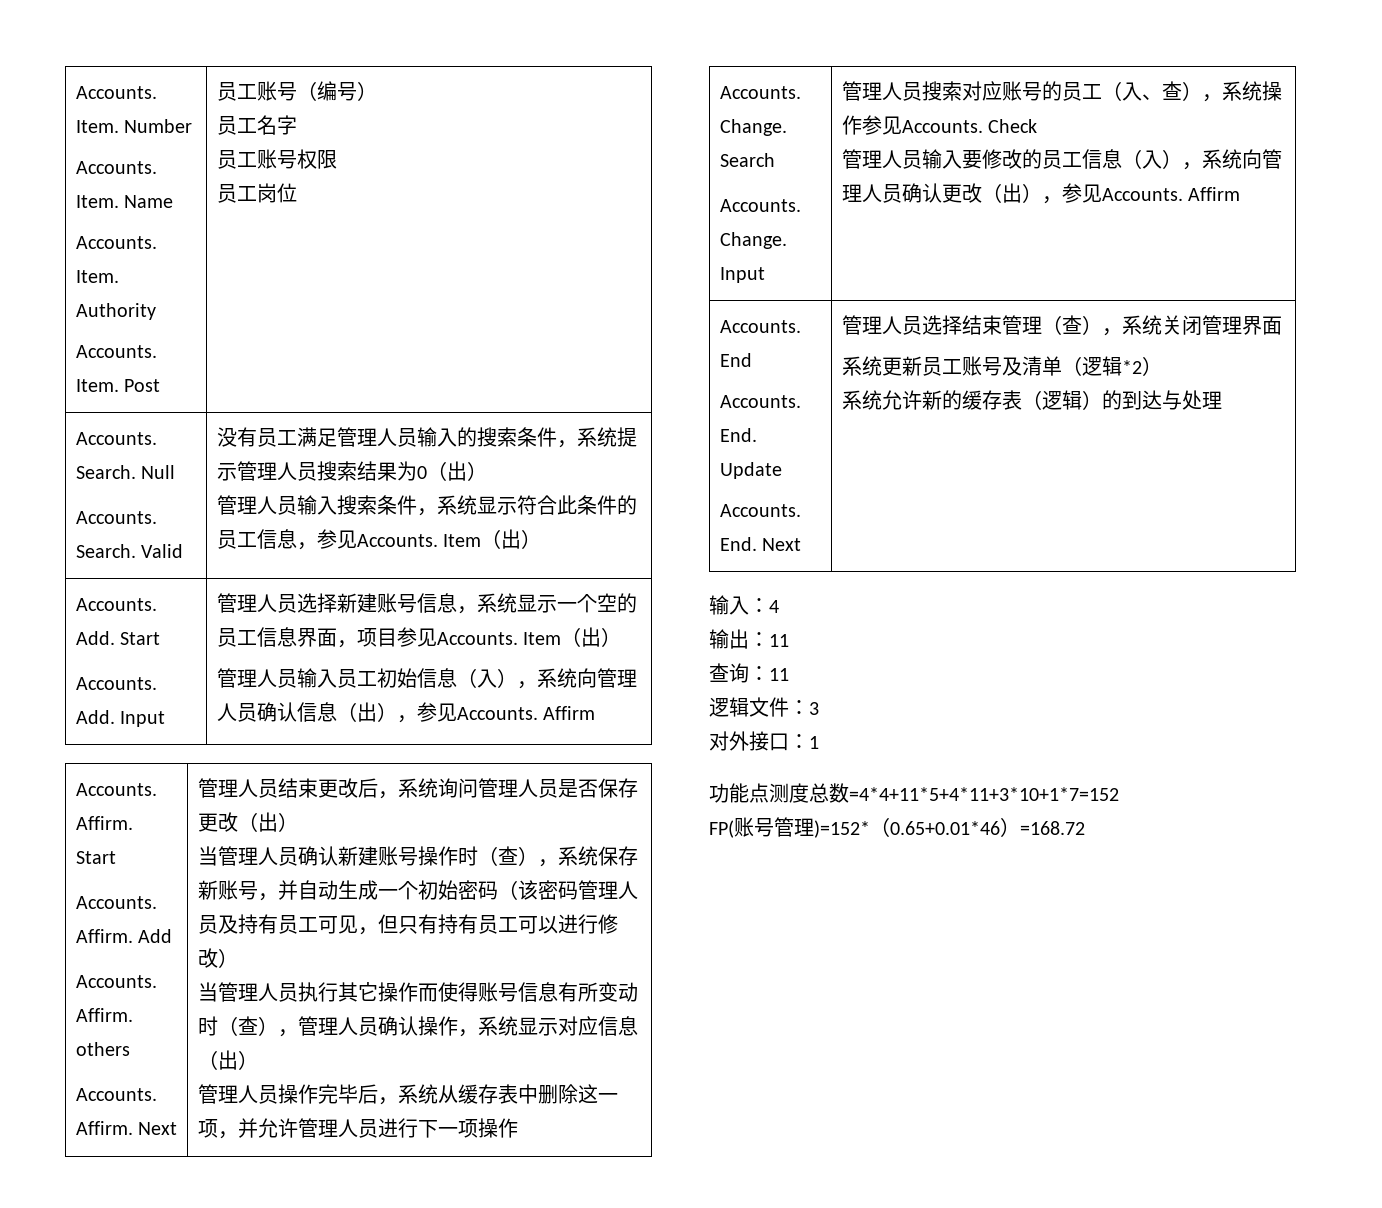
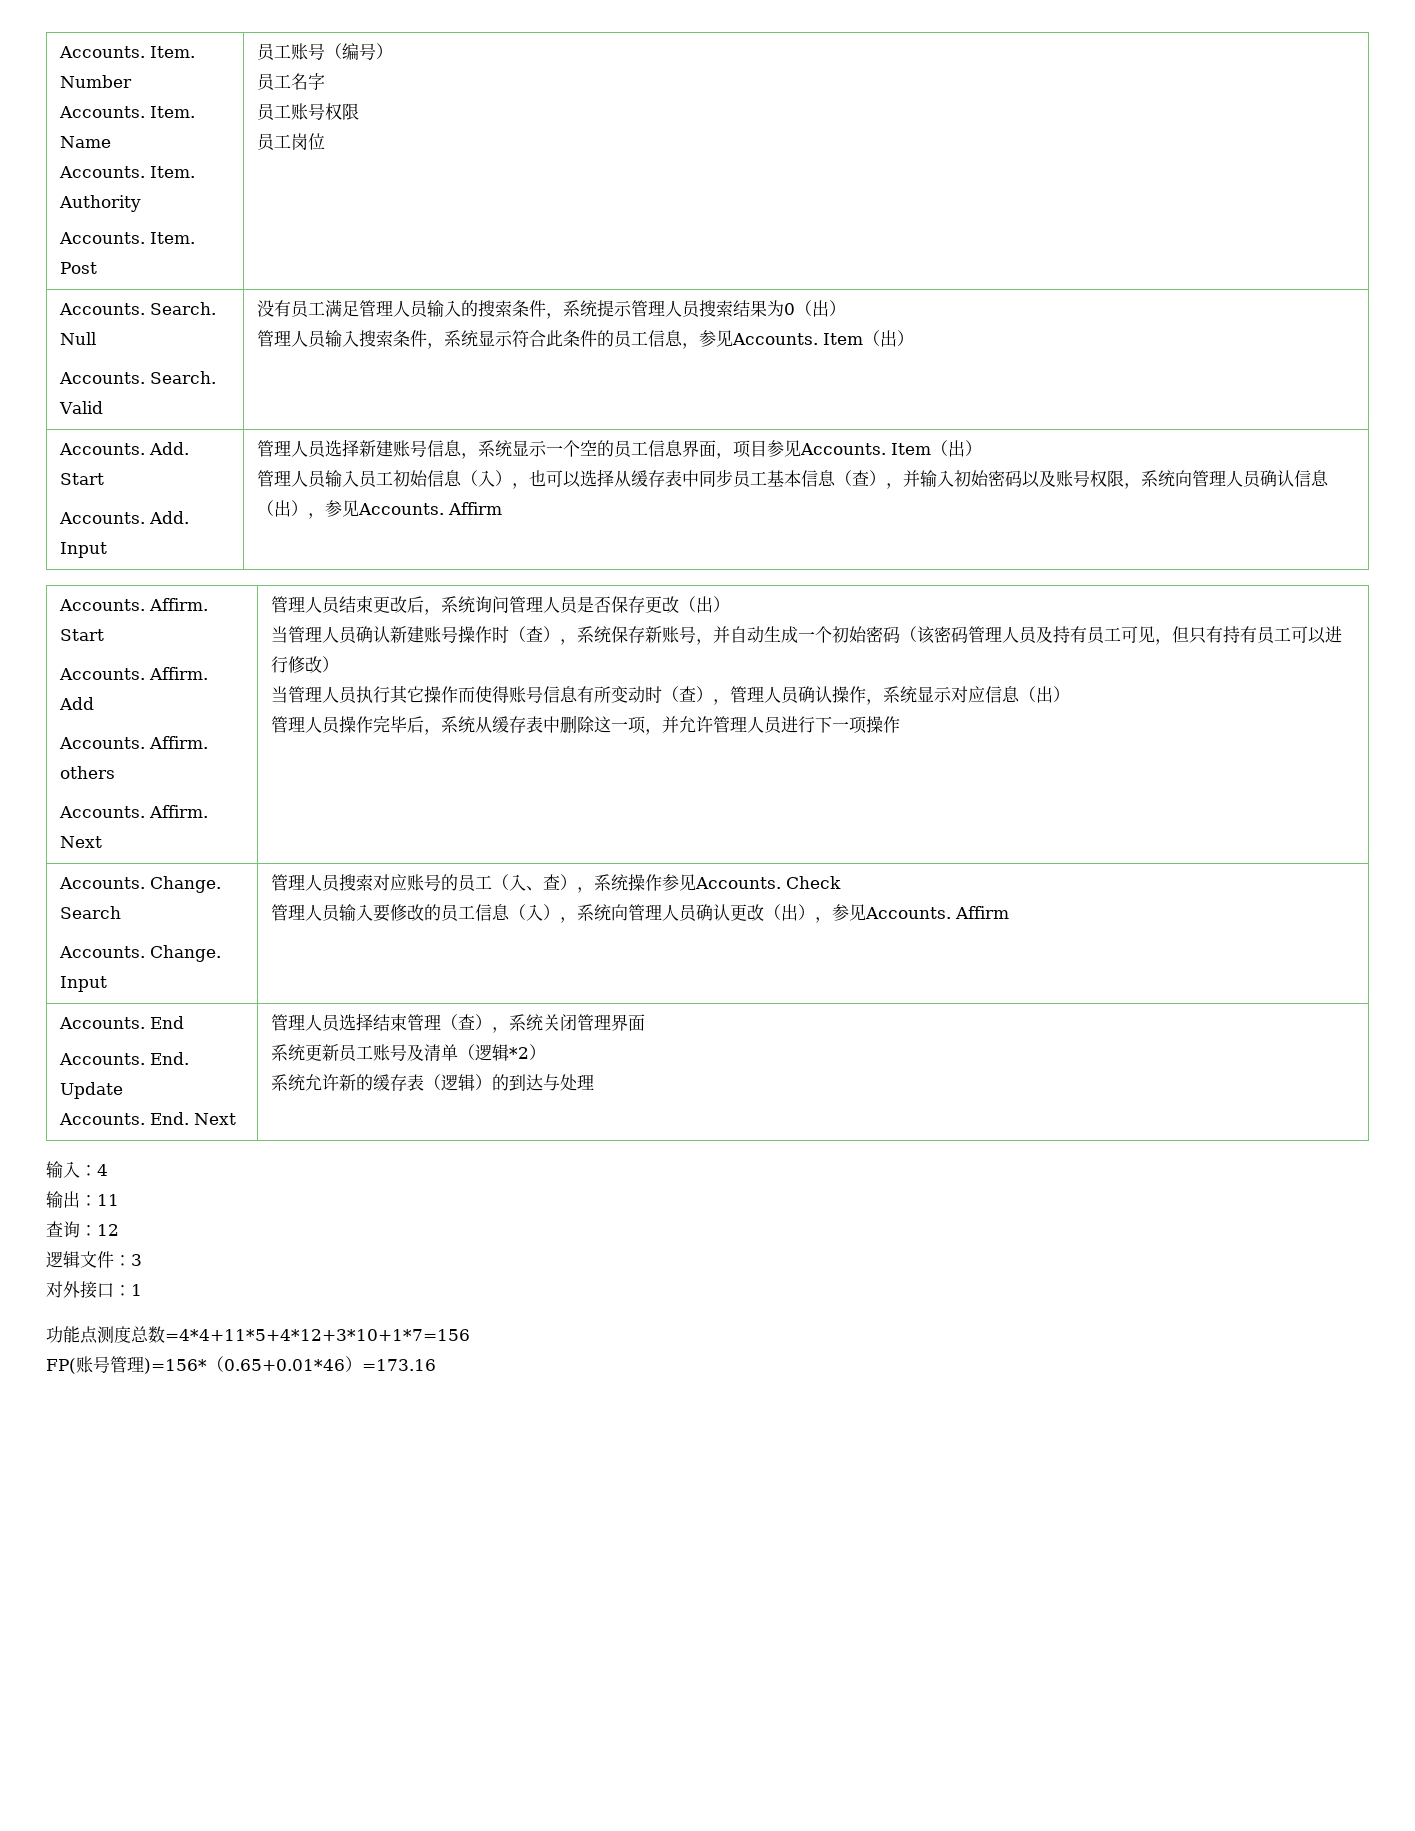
- 管理人员输入员工初始信息（入），系统向管理人员确认信息（出），参见Accounts.
+ 管理人员输入员工初始信息（入），也可以选择从缓存表中同步员工基本信息（查），并输入初始密码以及账号权限，系统向管理人员确认信息（出），参见Accounts.
- 查询：11
+ 查询：12
- 功能点测度总数=4*4+11*5+4*11+3*10+1*7=152
+ 功能点测度总数=4*4+11*5+4*12+3*10+1*7=156
- FP(账号管理)=152*（0.65+0.01*46）=168.72
+ FP(账号管理)=156*（0.65+0.01*46）=173.16

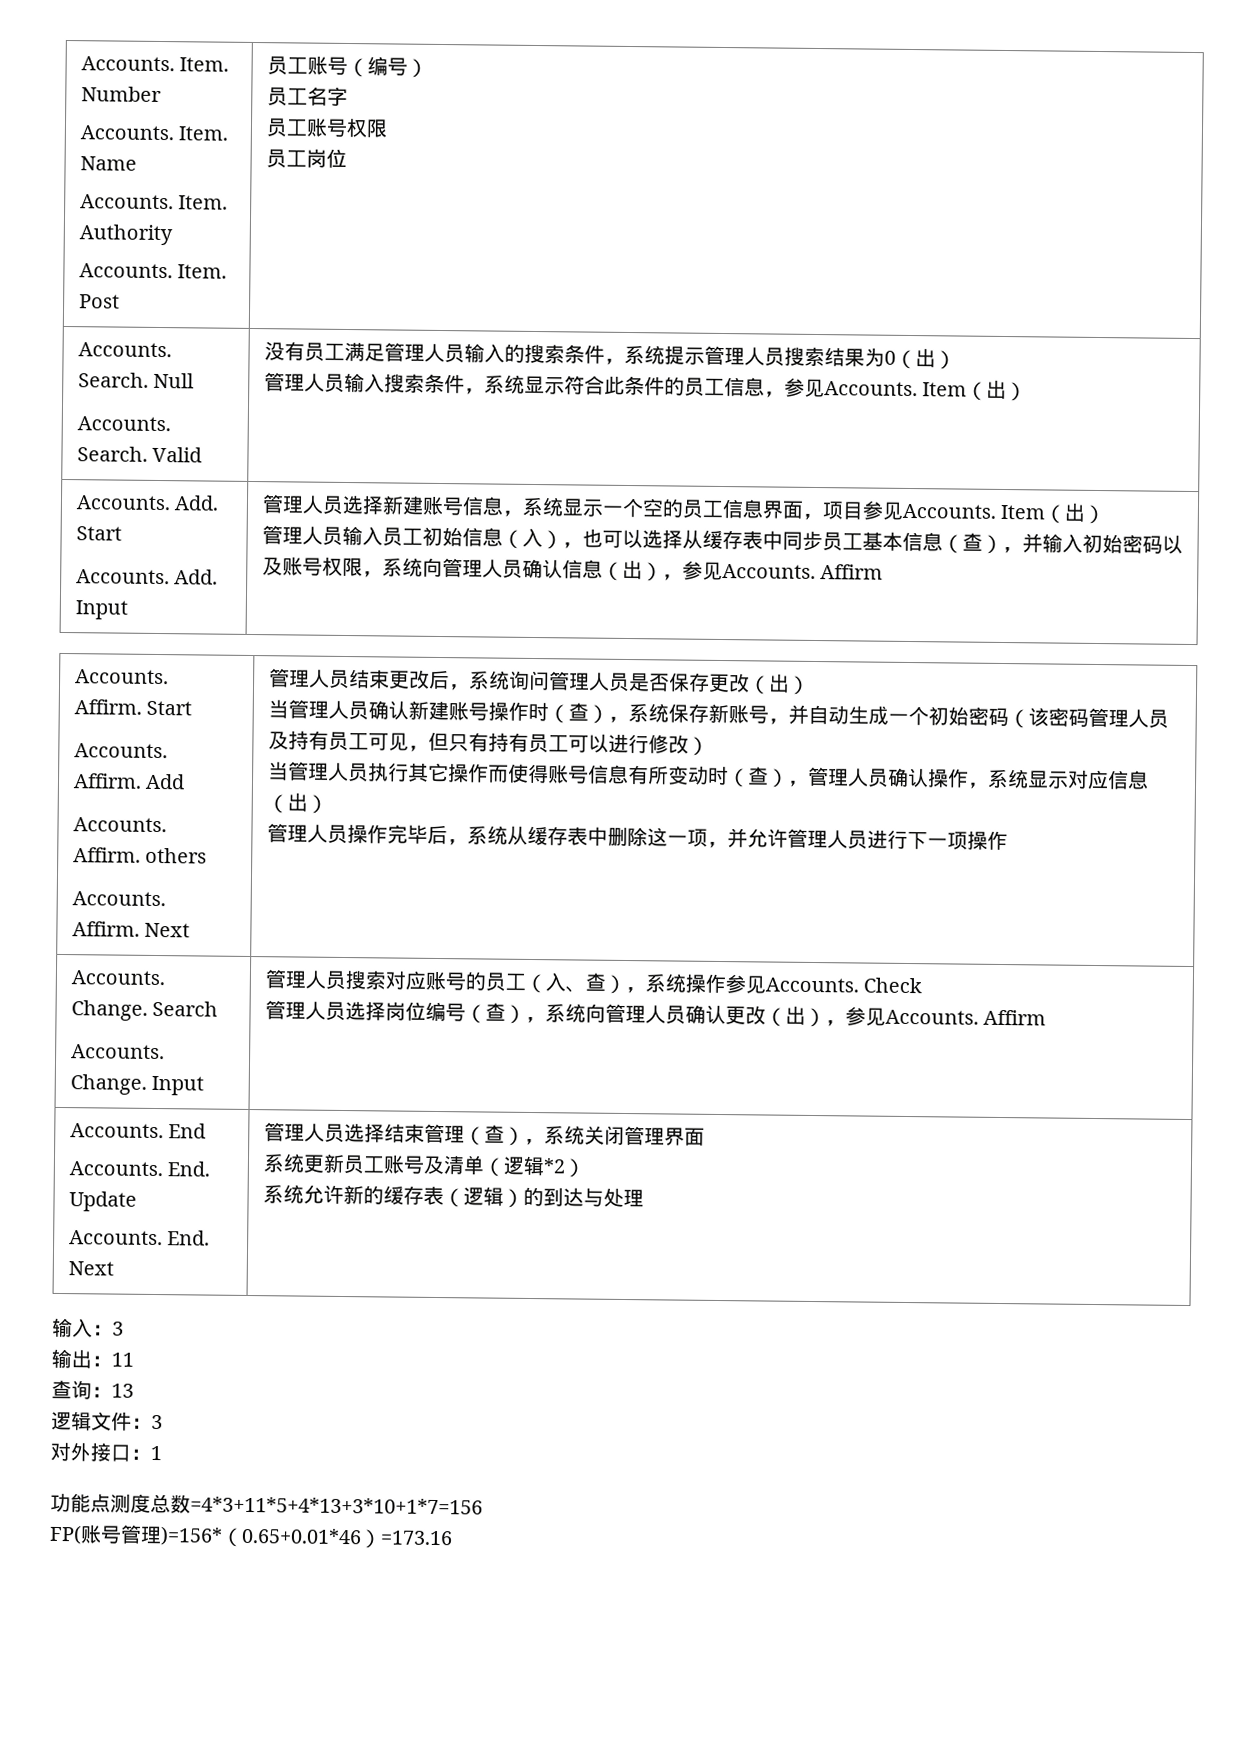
  Accounts. Change. Search
  Accounts. Change. Input | 管理人员搜索对应账号的员工（入、查），系统操作参见Accounts. Check
- 管理人员输入要修改的员工信息（入），系统向管理人员确认更改（出），参见Accounts. Affirm
+ 管理人员选择岗位编号（查），系统向管理人员确认更改（出），参见Accounts. Affirm
- 输入：4
+ 输入：3
- 查询：12
+ 查询：13
- 功能点测度总数=4*4+11*5+4*12+3*10+1*7=156
+ 功能点测度总数=4*3+11*5+4*13+3*10+1*7=156

